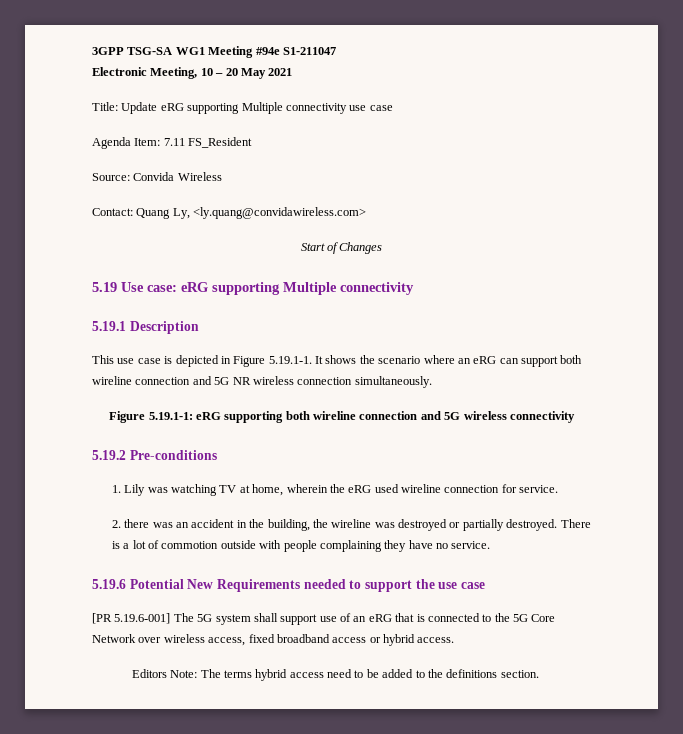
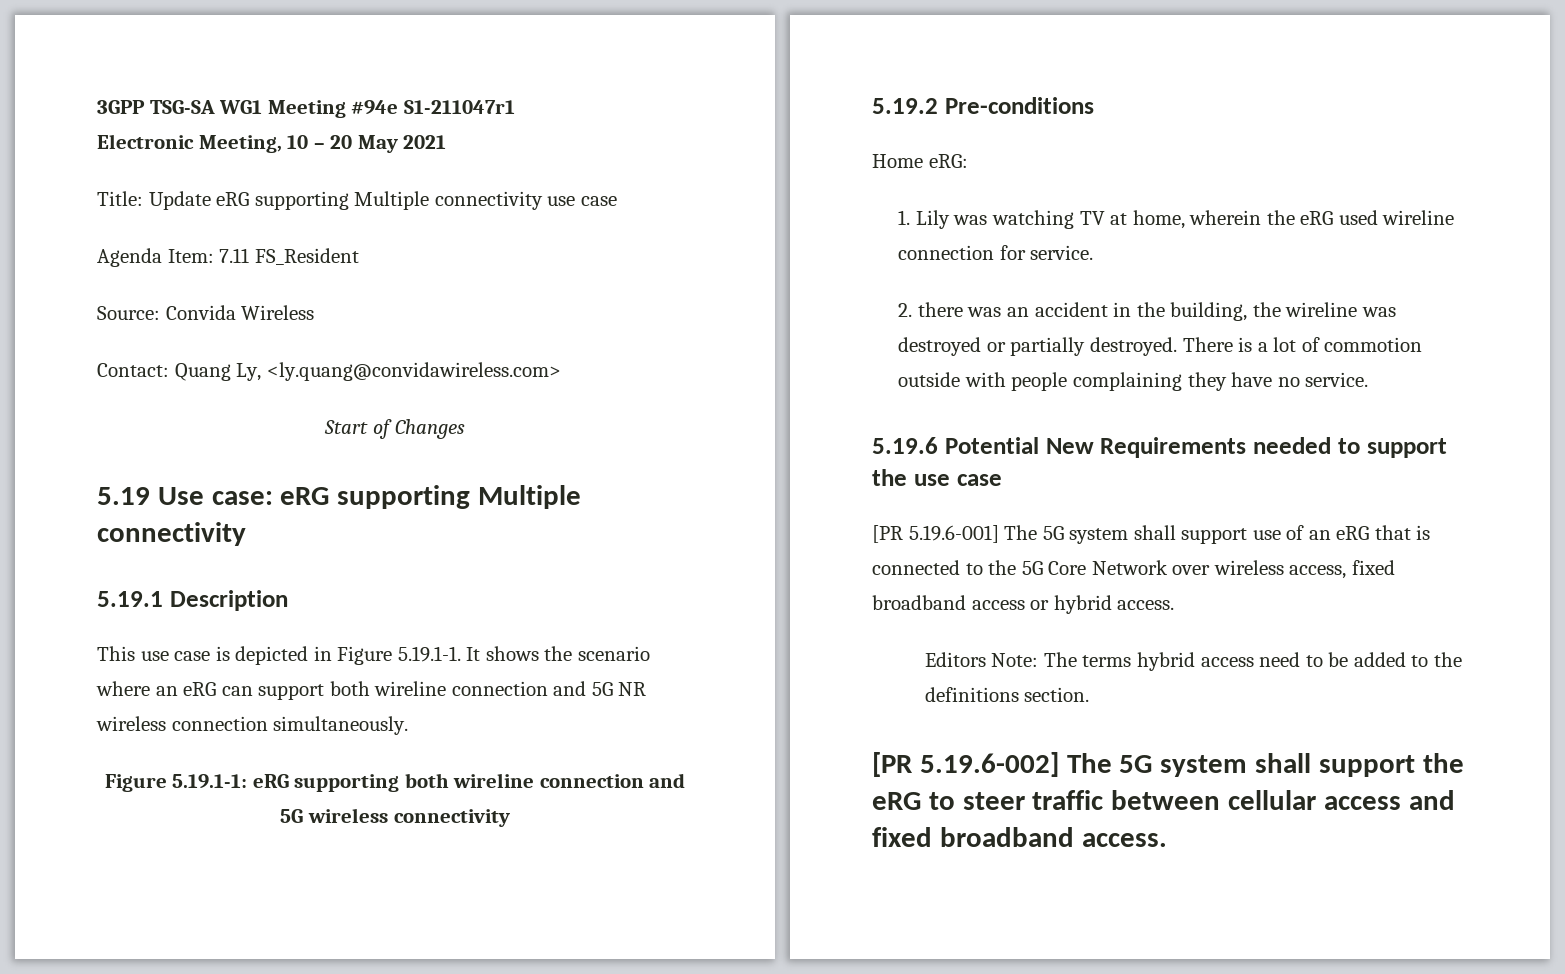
- 3GPP TSG-SA WG1 Meeting #94e S1-211047
+ 3GPP TSG-SA WG1 Meeting #94e S1-211047r1
+ Home eRG:
+ [PR 5.19.6-002] The 5G system shall support the eRG to steer traffic between cellular access and fixed broadband access.

